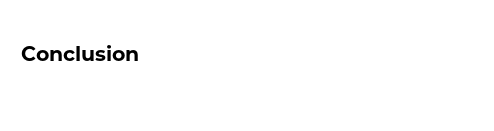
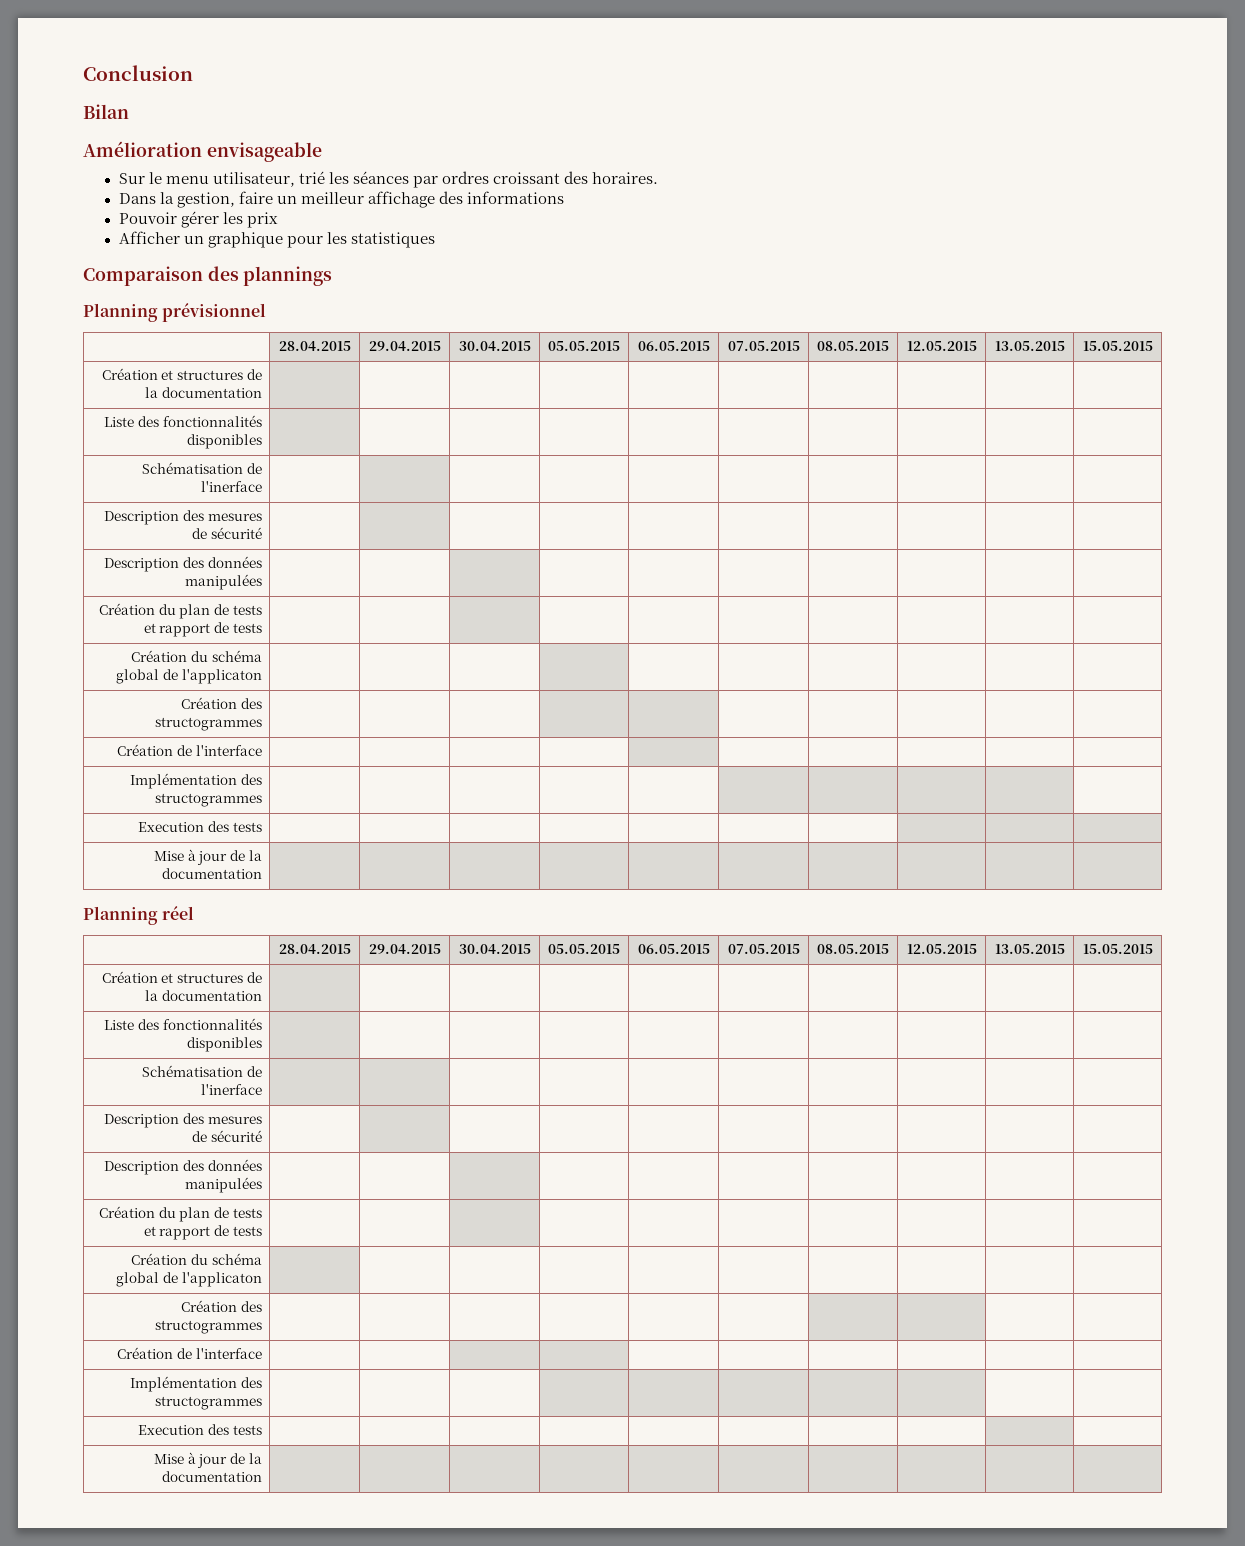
+ Bilan
+ Amélioration envisageable
+ Sur le menu utilisateur, trié les séances par ordres croissant des horaires.
+ Dans la gestion, faire un meilleur affichage des informations
+ Pouvoir gérer les prix
+ Afficher un graphique pour les statistiques
+ Comparaison des plannings
+ Planning prévisionnel
+ | 28.04.2015 | 29.04.2015 | 30.04.2015 | 05.05.2015 | 06.05.2015 | 07.05.2015 | 08.05.2015 | 12.05.2015 | 13.05.2015 | 15.05.2015
+ Création et structures de la documentation | | | | | | | | | |
+ Liste des fonctionnalités disponibles | | | | | | | | | |
+ Schématisation de l'inerface | | | | | | | | | |
+ Description des mesures de sécurité | | | | | | | | | |
+ Description des données manipulées | | | | | | | | | |
+ Création du plan de tests et rapport de tests | | | | | | | | | |
+ Création du schéma global de l'applicaton | | | | | | | | | |
+ Création des structogrammes | | | | | | | | | |
+ Création de l'interface | | | | | | | | | |
+ Implémentation des structogrammes | | | | | | | | | |
+ Execution des tests | | | | | | | | | |
+ Mise à jour de la documentation | | | | | | | | | |
+ Planning réel
+ | 28.04.2015 | 29.04.2015 | 30.04.2015 | 05.05.2015 | 06.05.2015 | 07.05.2015 | 08.05.2015 | 12.05.2015 | 13.05.2015 | 15.05.2015
+ Création et structures de la documentation | | | | | | | | | |
+ Liste des fonctionnalités disponibles | | | | | | | | | |
+ Schématisation de l'inerface | | | | | | | | | |
+ Description des mesures de sécurité | | | | | | | | | |
+ Description des données manipulées | | | | | | | | | |
+ Création du plan de tests et rapport de tests | | | | | | | | | |
+ Création du schéma global de l'applicaton | | | | | | | | | |
+ Création des structogrammes | | | | | | | | | |
+ Création de l'interface | | | | | | | | | |
+ Implémentation des structogrammes | | | | | | | | | |
+ Execution des tests | | | | | | | | | |
+ Mise à jour de la documentation | | | | | | | | | |

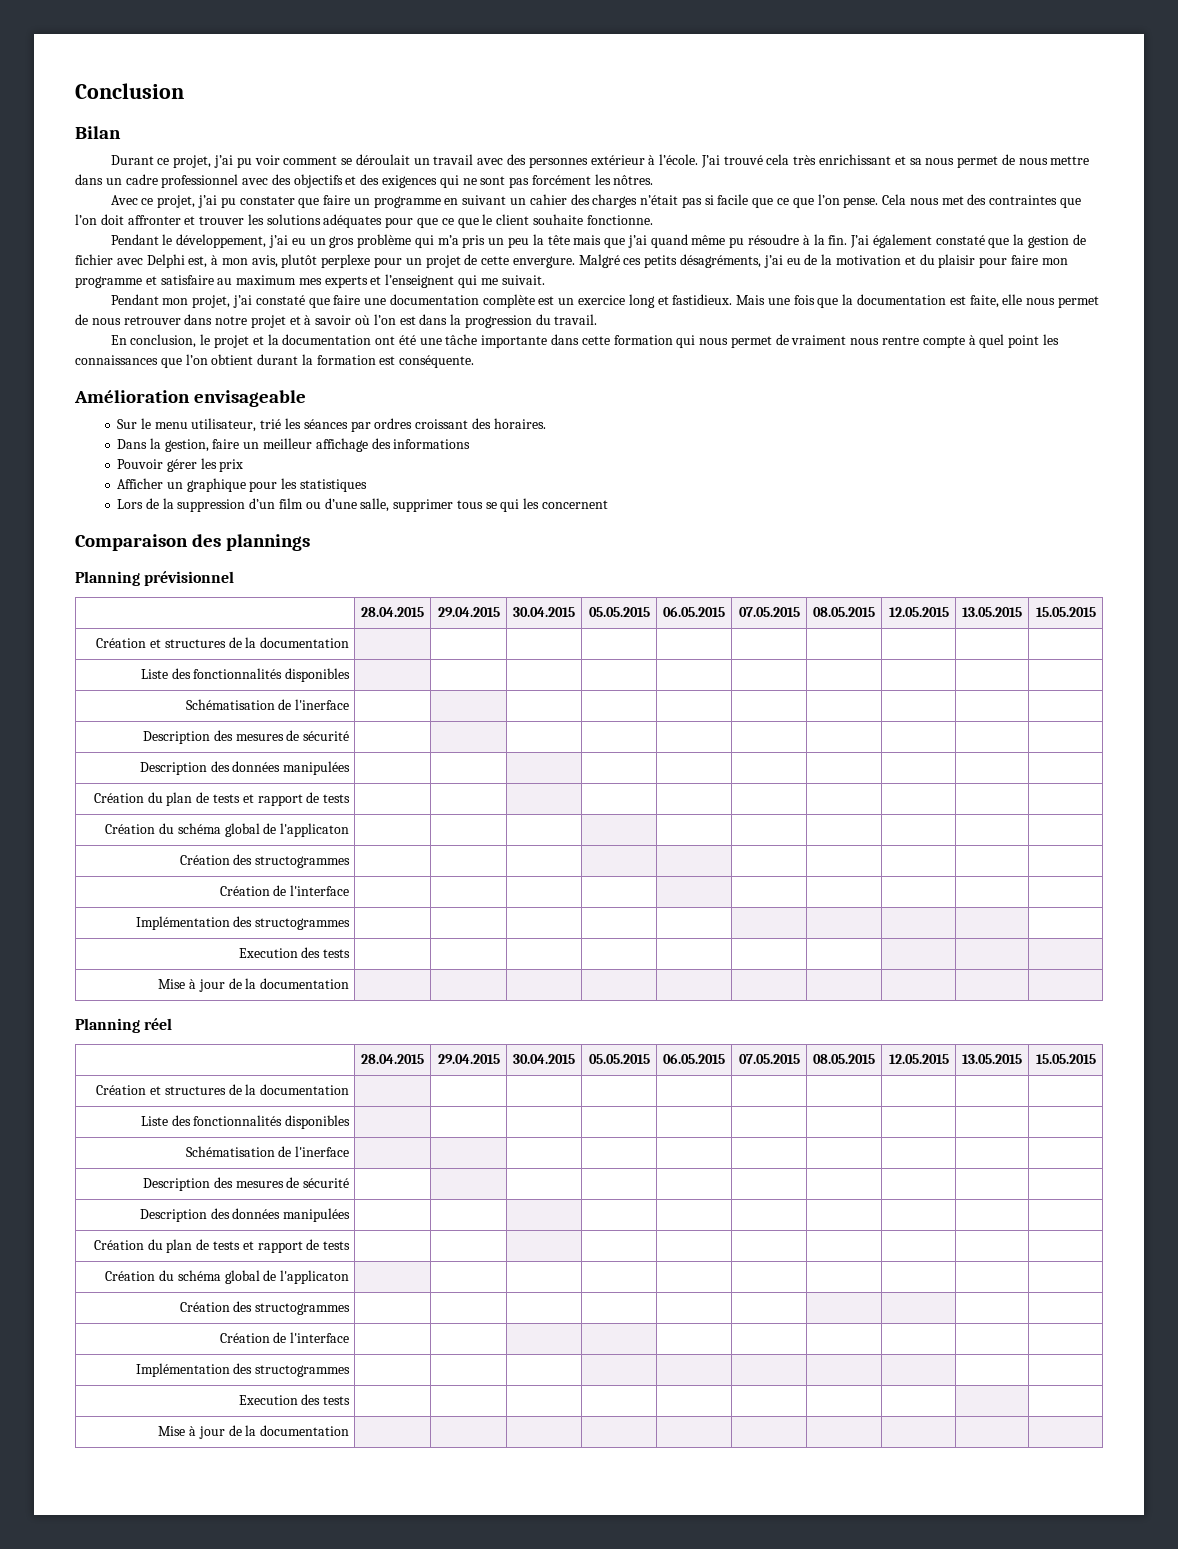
+ Durant ce projet, j’ai pu voir comment se déroulait un travail avec des personnes extérieur à l’école. J’ai trouvé cela très enrichissant et sa nous permet de nous mettre dans un cadre professionnel avec des objectifs et des exigences qui ne sont pas forcément les nôtres.
+ Avec ce projet, j’ai pu constater que faire un programme en suivant un cahier des charges n’était pas si facile que ce que l’on pense. Cela nous met des contraintes que l’on doit affronter et trouver les solutions adéquates pour que ce que le client souhaite fonctionne.
+ Pendant le développement, j’ai eu un gros problème qui m’a pris un peu la tête mais que j’ai quand même pu résoudre à la fin. J’ai également constaté que la gestion de fichier avec Delphi est, à mon avis, plutôt perplexe pour un projet de cette envergure. Malgré ces petits désagréments, j’ai eu de la motivation et du plaisir pour faire mon programme et satisfaire au maximum mes experts et l’enseignent qui me suivait.
+ Pendant mon projet, j’ai constaté que faire une documentation complète est un exercice long et fastidieux. Mais une fois que la documentation est faite, elle nous permet de nous retrouver dans notre projet et à savoir où l’on est dans la progression du travail.
+ En conclusion, le projet et la documentation ont été une tâche importante dans cette formation qui nous permet de vraiment nous rentre compte à quel point les connaissances que l’on obtient durant la formation est conséquente.
+ Lors de la suppression d’un film ou d’une salle, supprimer tous se qui les concernent

